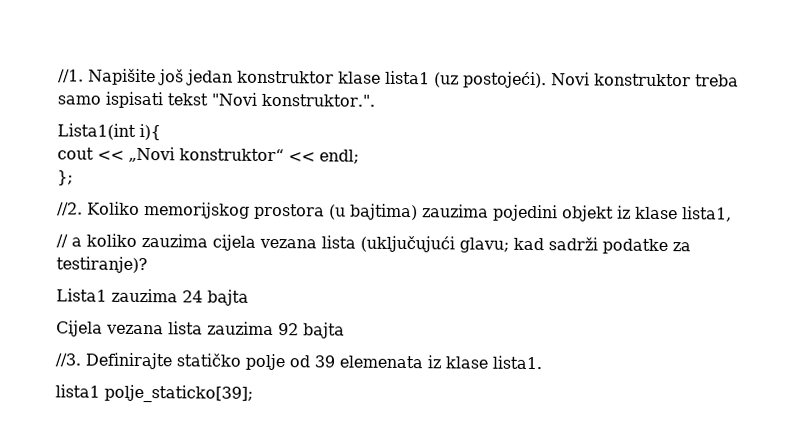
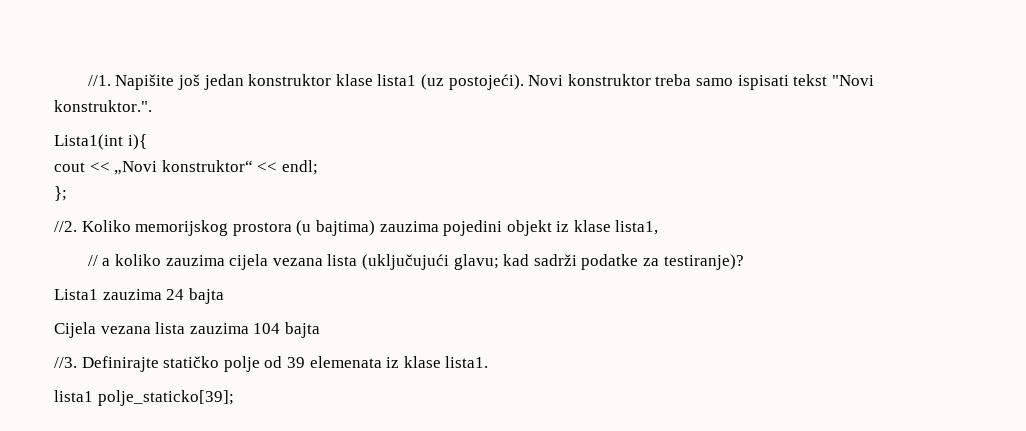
- Cijela vezana lista zauzima 92 bajta
+ Cijela vezana lista zauzima 104 bajta

